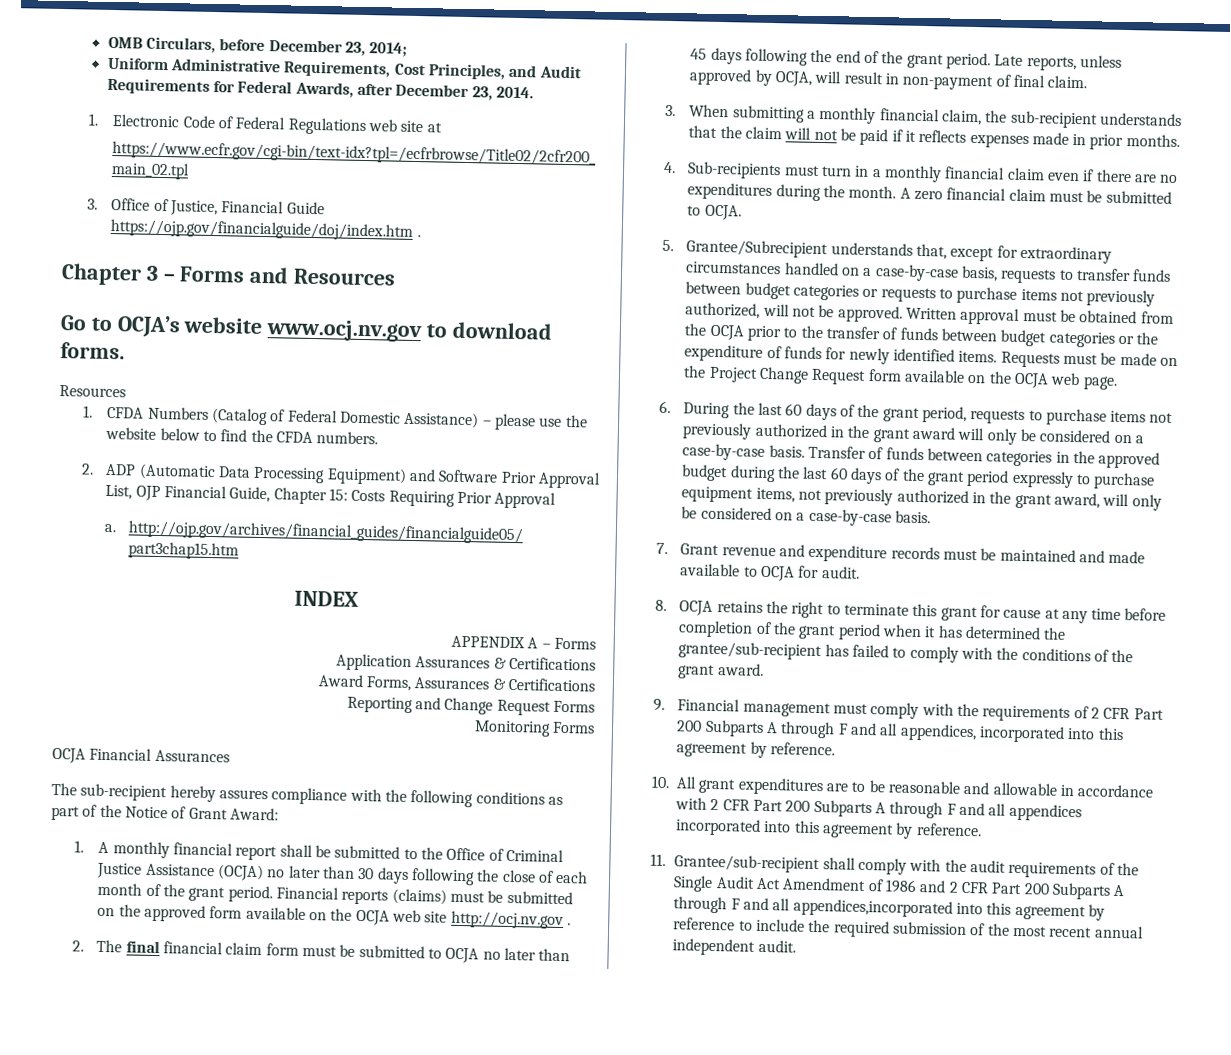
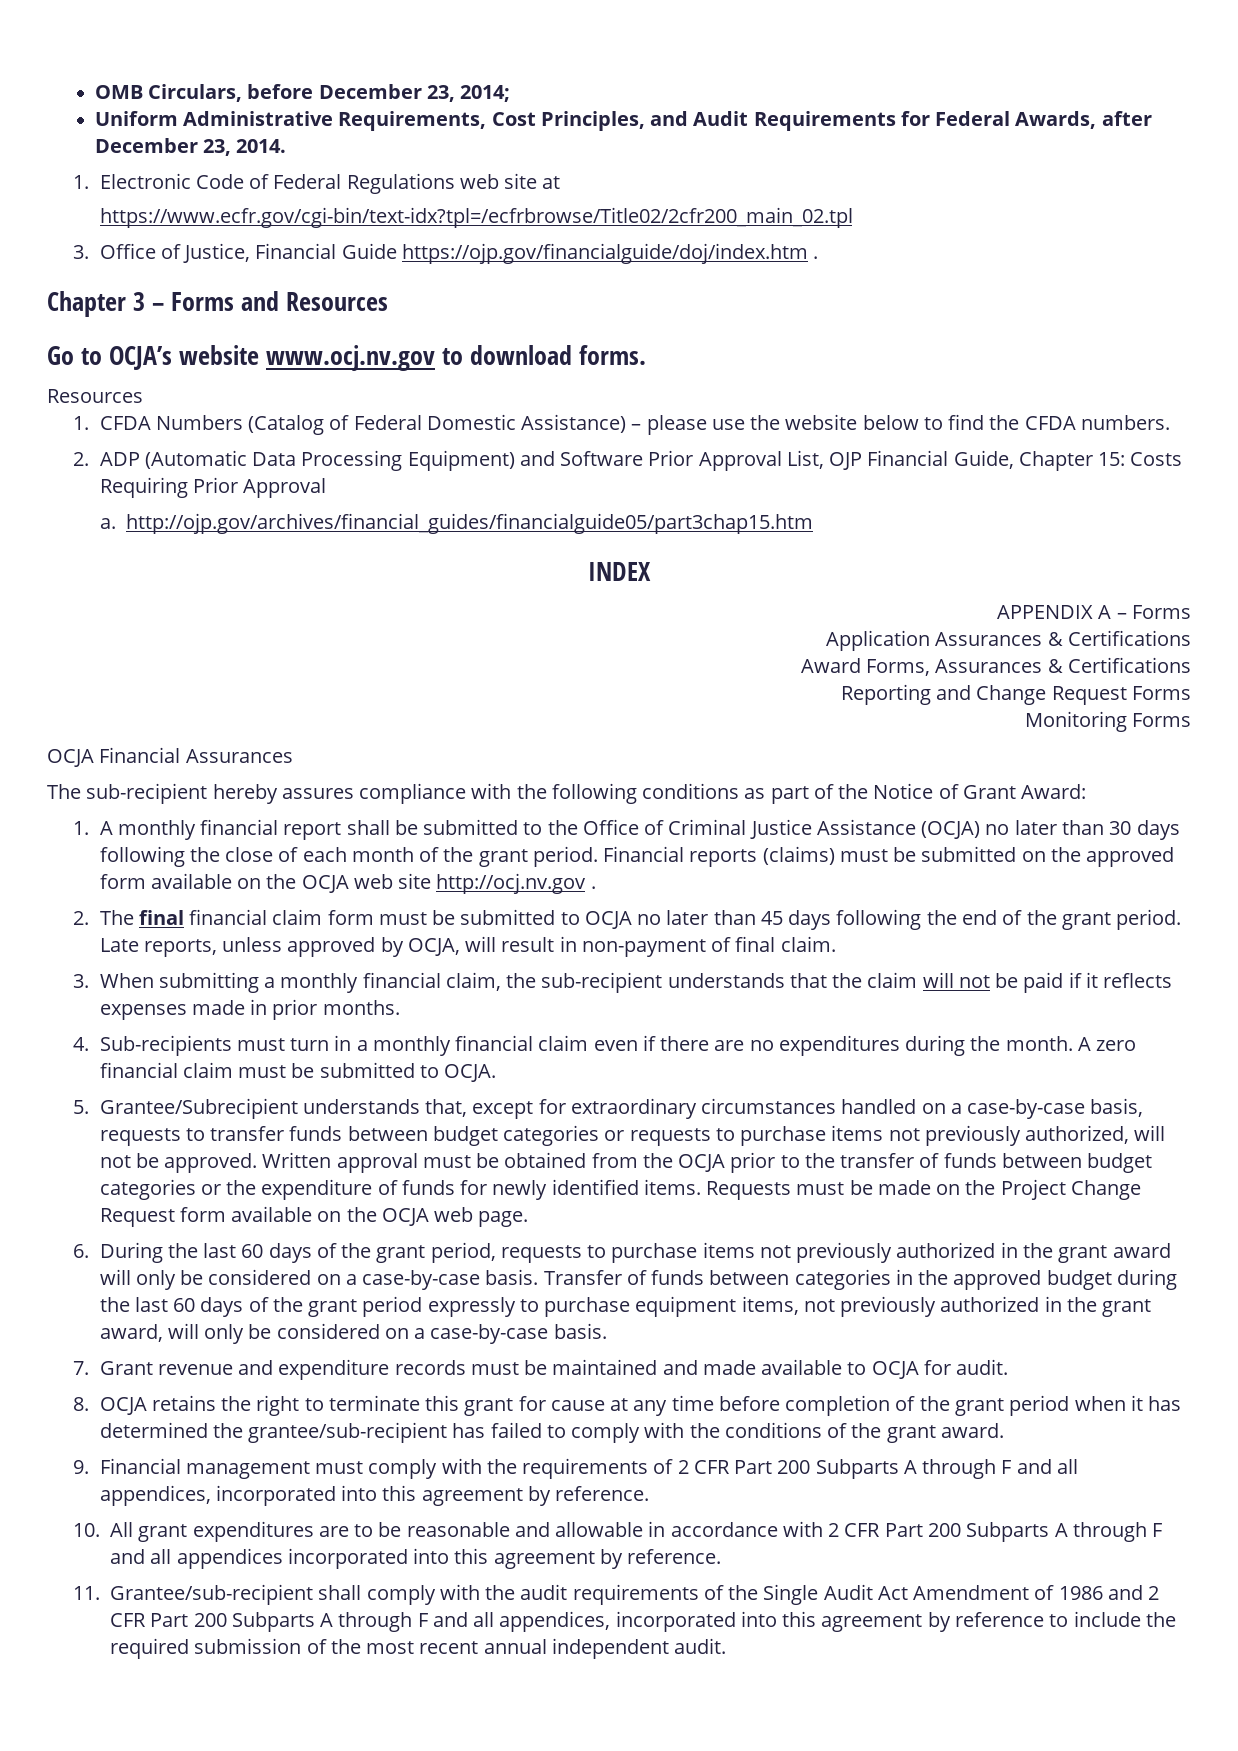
- 11. Grantee/sub-recipient shall comply with the audit requirements of the Single Audit Act Amendment of 1986 and 2 CFR Part 200 Subparts A through F and all appendices,incorporated into this agreement by reference to include the required submission of the most recent annual independent audit.
+ 11. Grantee/sub-recipient shall comply with the audit requirements of the Single Audit Act Amendment of 1986 and 2 CFR Part 200 Subparts A through F and all appendices, incorporated into this agreement by reference to include the required submission of the most recent annual independent audit.

